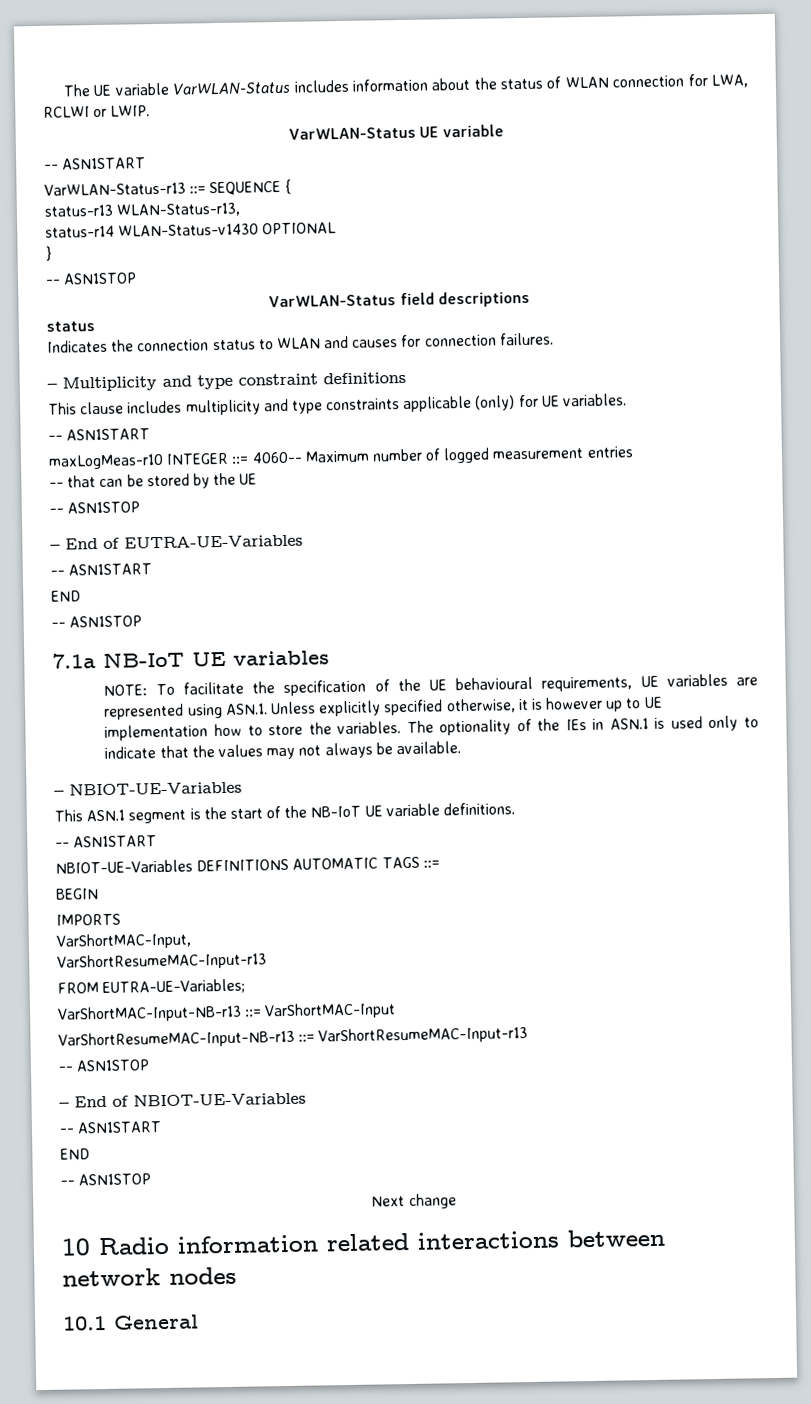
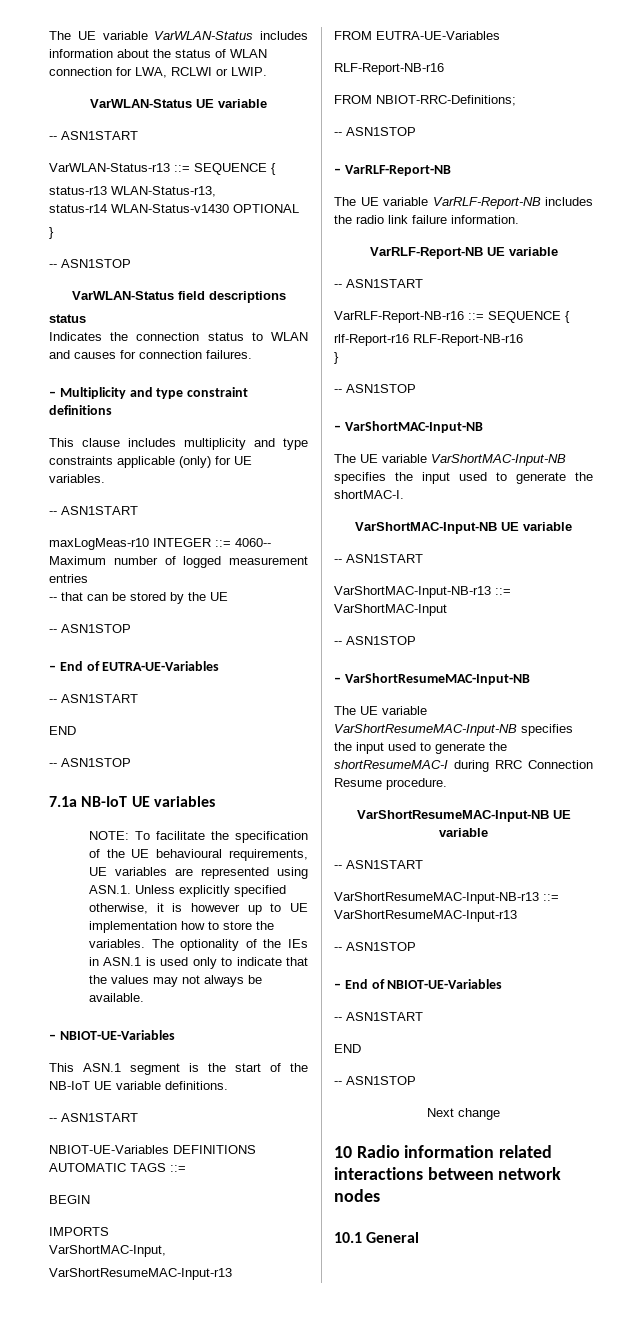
- FROM EUTRA-UE-Variables;
+ FROM EUTRA-UE-Variables
+ RLF-Report-NB-r16
+ FROM NBIOT-RRC-Definitions;
+ -- ASN1STOP
+ – VarRLF-Report-NB
+ The UE variable VarRLF-Report-NB includes the radio link failure information.
+ VarRLF-Report-NB UE variable
+ -- ASN1START
+ VarRLF-Report-NB-r16 ::= SEQUENCE {
+ rlf-Report-r16 RLF-Report-NB-r16
+ }
+ -- ASN1STOP
+ – VarShortMAC-Input-NB
+ The UE variable VarShortMAC-Input-NB specifies the input used to generate the shortMAC-I.
+ VarShortMAC-Input-NB UE variable
+ -- ASN1START
  VarShortMAC-Input-NB-r13 ::= VarShortMAC-Input
+ -- ASN1STOP
+ – VarShortResumeMAC-Input-NB
+ The UE variable VarShortResumeMAC-Input-NB specifies the input used to generate the shortResumeMAC-I during RRC Connection Resume procedure.
+ VarShortResumeMAC-Input-NB UE variable
+ -- ASN1START

